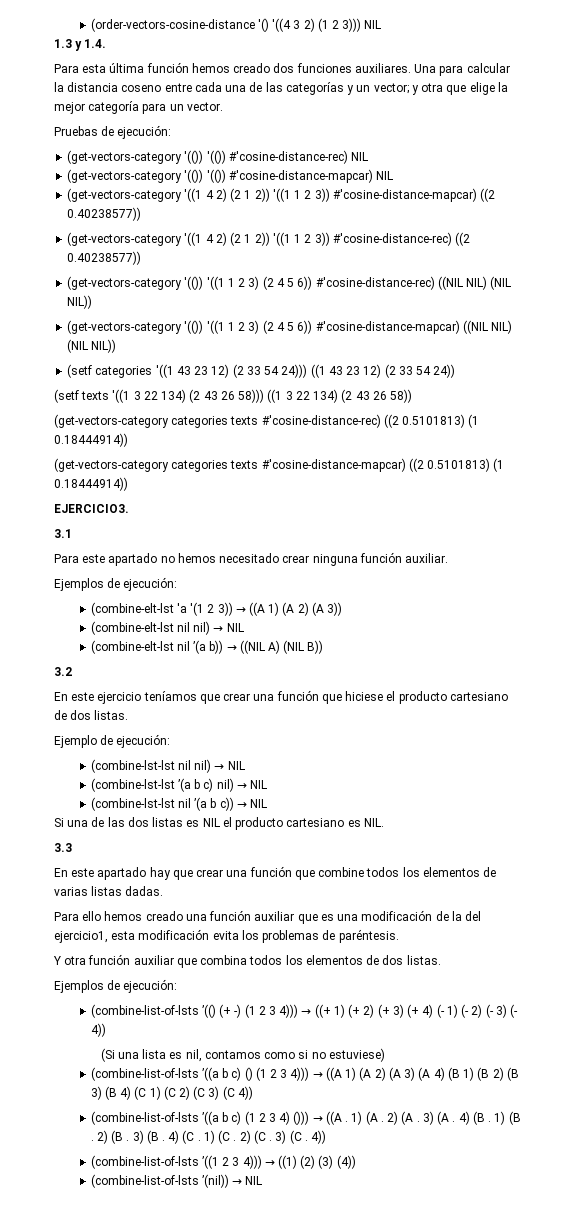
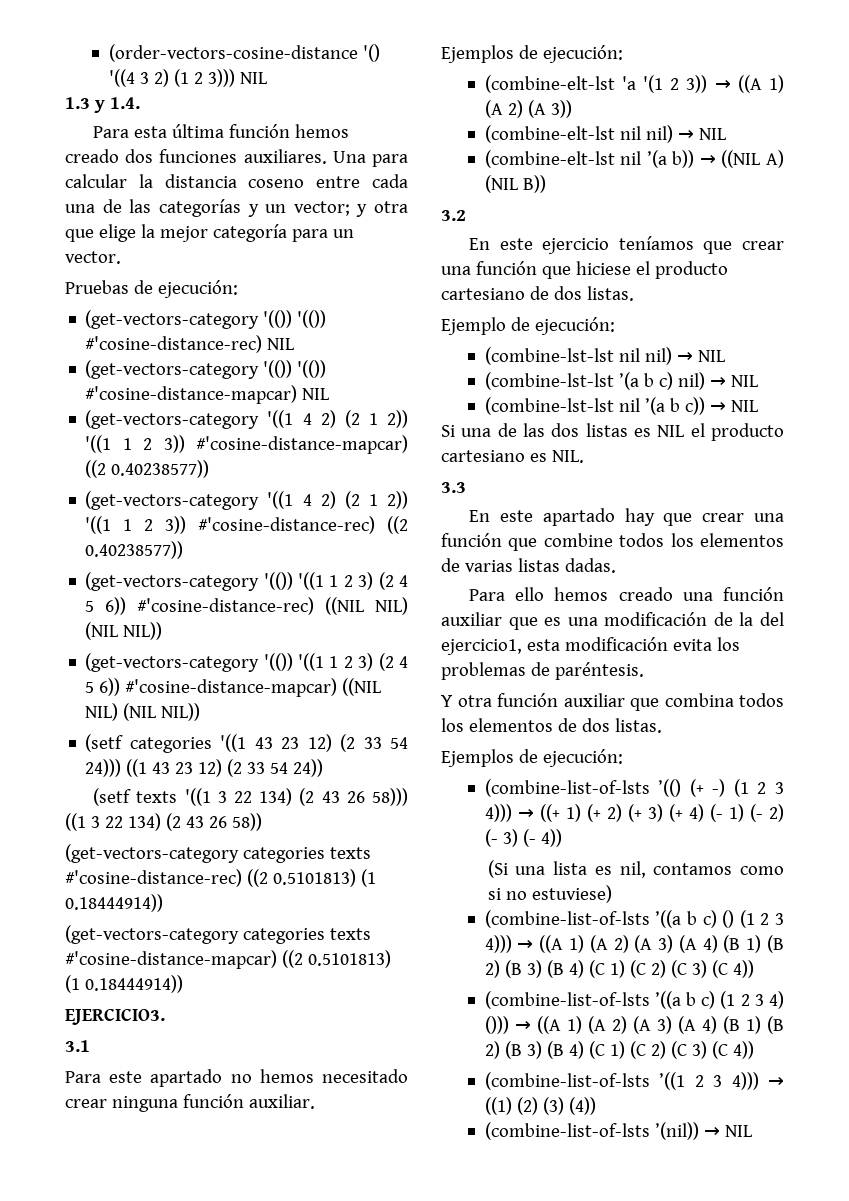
- (combine-list-of-lsts ’((a b c) (1 2 3 4) ())) → ((A . 1) (A . 2) (A . 3) (A . 4) (B . 1) (B . 2) (B . 3) (B . 4) (C . 1) (C . 2) (C . 3) (C . 4))
+ (combine-list-of-lsts ’((a b c) (1 2 3 4) ())) → ((A 1) (A 2) (A 3) (A 4) (B 1) (B 2) (B 3) (B 4) (C 1) (C 2) (C 3) (C 4))

